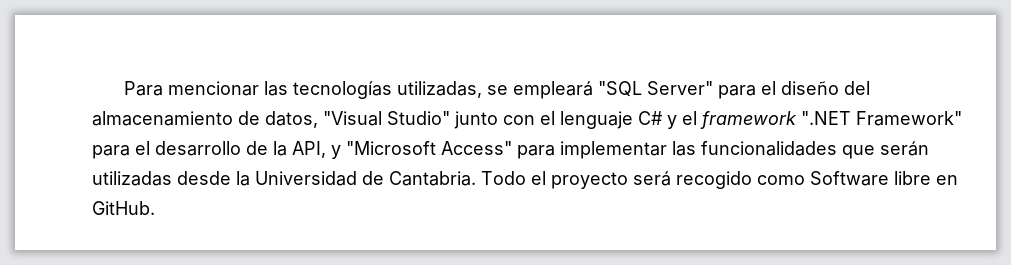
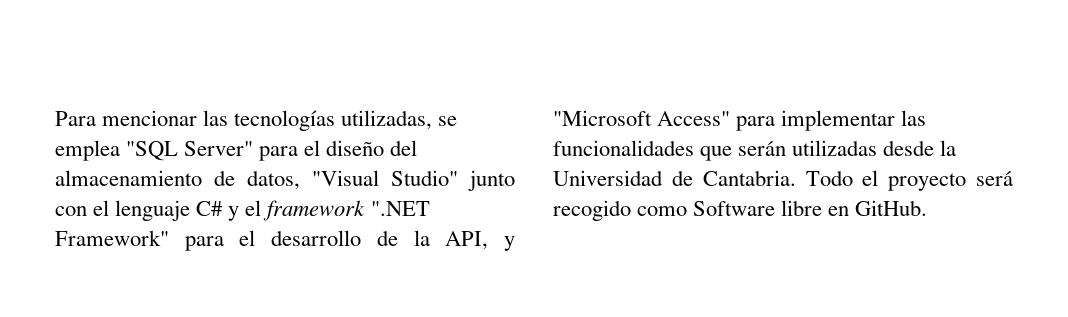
- Para mencionar las tecnologías utilizadas, se empleará "SQL Server" para el diseño del almacenamiento de datos, "Visual Studio" junto con el lenguaje C# y el framework ".NET Framework" para el desarrollo de la API, y "Microsoft Access" para implementar las funcionalidades que serán utilizadas desde la Universidad de Cantabria.
+ Para mencionar las tecnologías utilizadas, se emplea "SQL Server" para el diseño del almacenamiento de datos, "Visual Studio" junto con el lenguaje C# y el framework ".NET Framework" para el desarrollo de la API, y "Microsoft Access" para implementar las funcionalidades que serán utilizadas desde la Universidad de Cantabria.

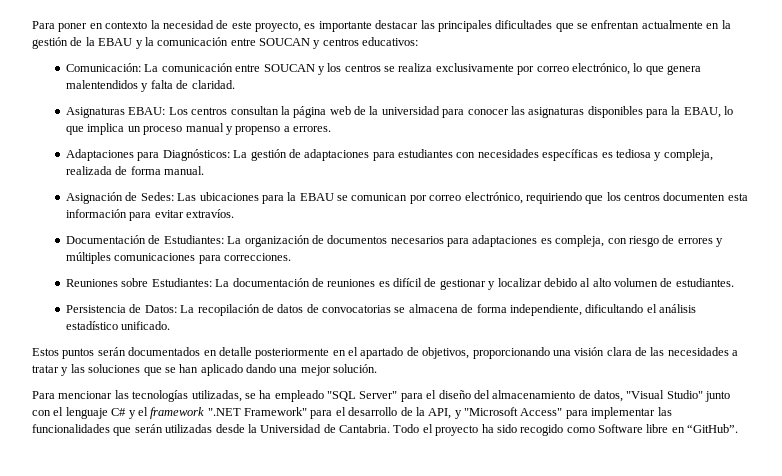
- Para mencionar las tecnologías utilizadas, se emplea "SQL Server" para el diseño del almacenamiento de datos, "Visual Studio" junto con el lenguaje C# y el framework ".NET Framework" para el desarrollo de la API, y "Microsoft Access" para implementar las funcionalidades que serán utilizadas desde la Universidad de Cantabria.
+ Para poner en contexto la necesidad de este proyecto, es importante destacar las principales dificultades que se enfrentan actualmente en la gestión de la EBAU y la comunicación entre SOUCAN y centros educativos:
+ Comunicación: La comunicación entre SOUCAN y los centros se realiza exclusivamente por correo electrónico, lo que genera malentendidos y falta de claridad.
+ Asignaturas EBAU: Los centros consultan la página web de la universidad para conocer las asignaturas disponibles para la EBAU, lo que implica un proceso manual y propenso a errores.
+ Adaptaciones para Diagnósticos: La gestión de adaptaciones para estudiantes con necesidades específicas es tediosa y compleja, realizada de forma manual.
+ Asignación de Sedes: Las ubicaciones para la EBAU se comunican por correo electrónico, requiriendo que los centros documenten esta información para evitar extravíos.
+ Documentación de Estudiantes: La organización de documentos necesarios para adaptaciones es compleja, con riesgo de errores y múltiples comunicaciones para correcciones.
+ Reuniones sobre Estudiantes: La documentación de reuniones es difícil de gestionar y localizar debido al alto volumen de estudiantes.
+ Persistencia de Datos: La recopilación de datos de convocatorias se almacena de forma independiente, dificultando el análisis estadístico unificado.
+ Estos puntos serán documentados en detalle posteriormente en el apartado de objetivos, proporcionando una visión clara de las necesidades a tratar y las soluciones que se han aplicado dando una mejor solución.
+ Para mencionar las tecnologías utilizadas, se ha empleado "SQL Server" para el diseño del almacenamiento de datos, "Visual Studio" junto con el lenguaje C# y el framework ".NET Framework" para el desarrollo de la API, y "Microsoft Access" para implementar las funcionalidades que serán utilizadas desde la Universidad de Cantabria.
- Todo el proyecto será recogido como Software libre en GitHub.
+ Todo el proyecto ha sido recogido como Software libre en “GitHub”.

